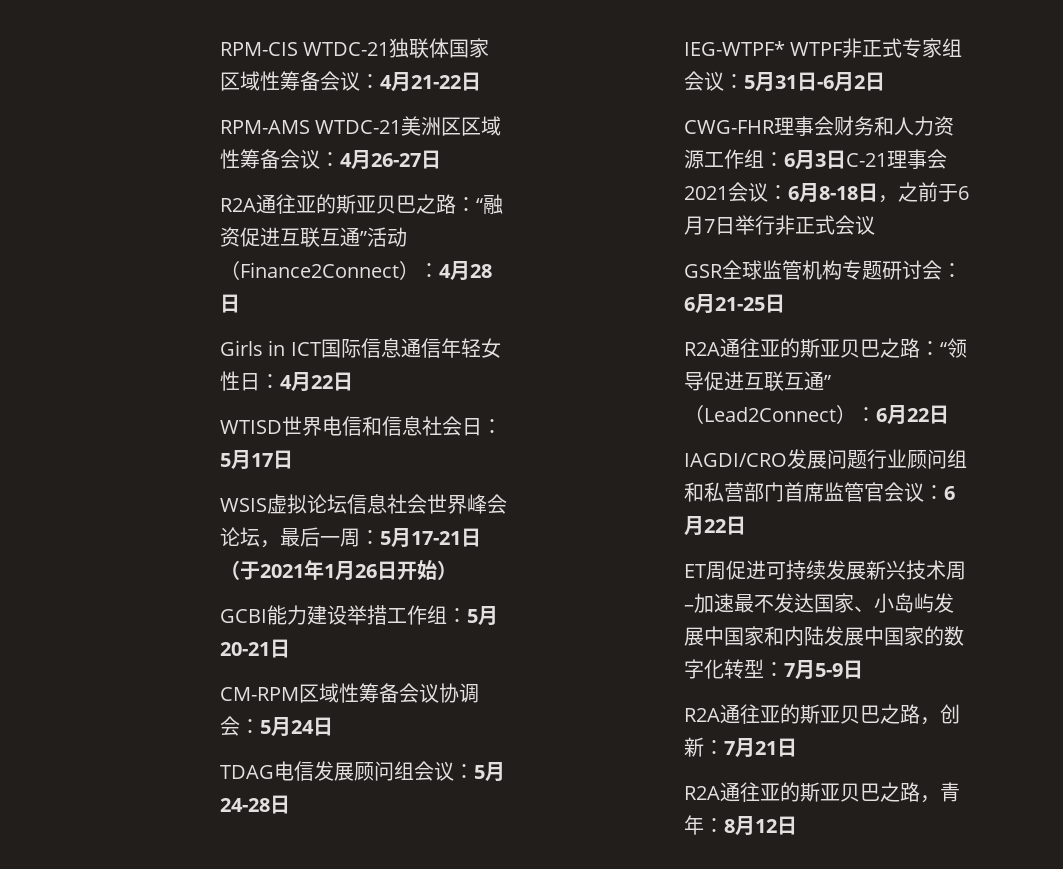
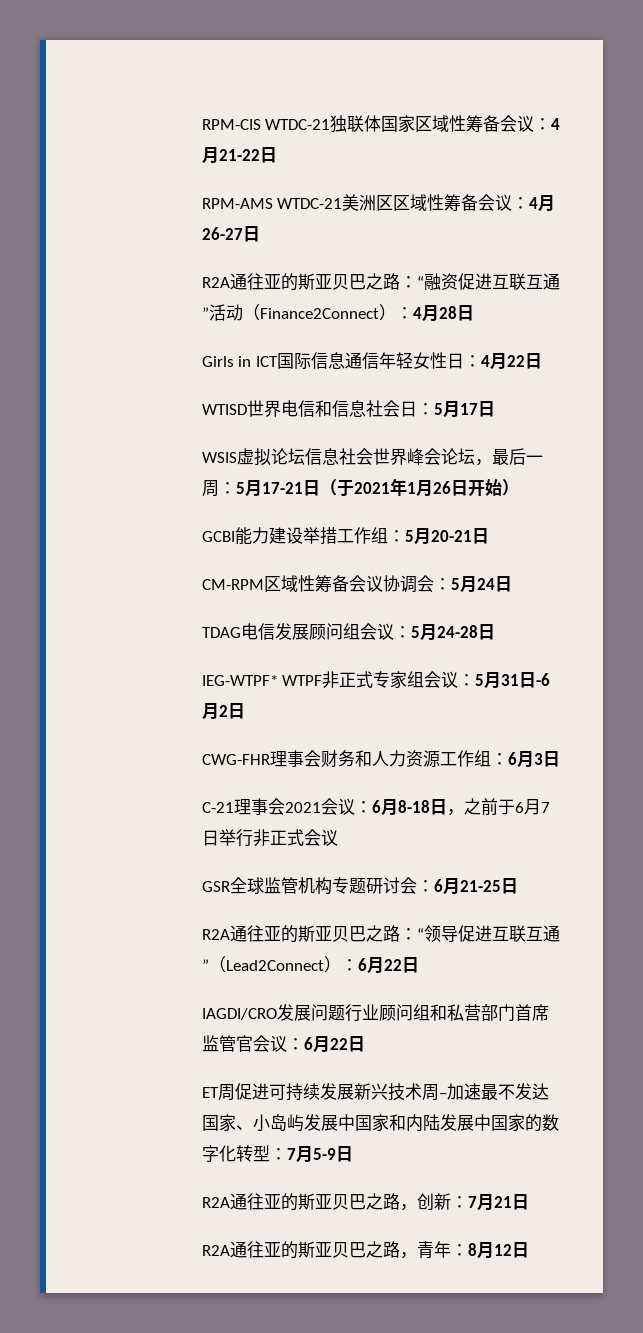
- CWG-FHR理事会财务和人力资源工作组：6月3日C-21理事会2021会议：6月8-18日，之前于6月7日举行非正式会议
+ CWG-FHR理事会财务和人力资源工作组：6月3日
+ C-21理事会2021会议：6月8-18日，之前于6月7日举行非正式会议

